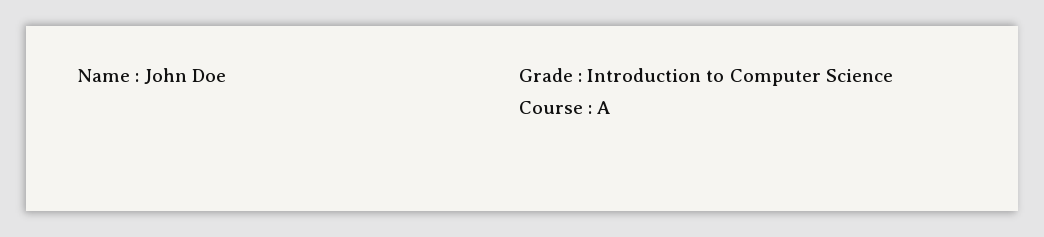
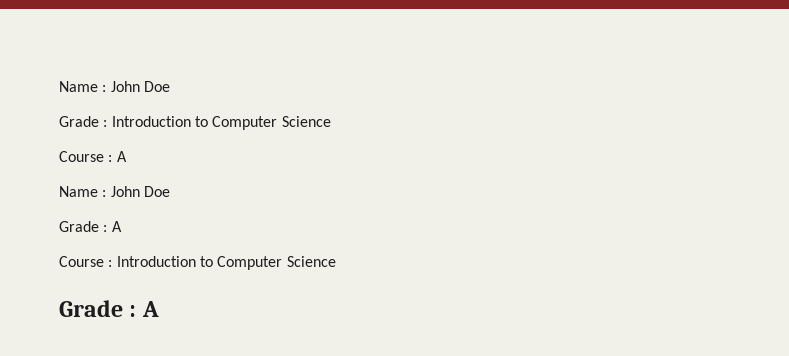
  Course : A
+ Name : John Doe
+ Grade : A
+ Course : Introduction to Computer Science
+ Grade : A

